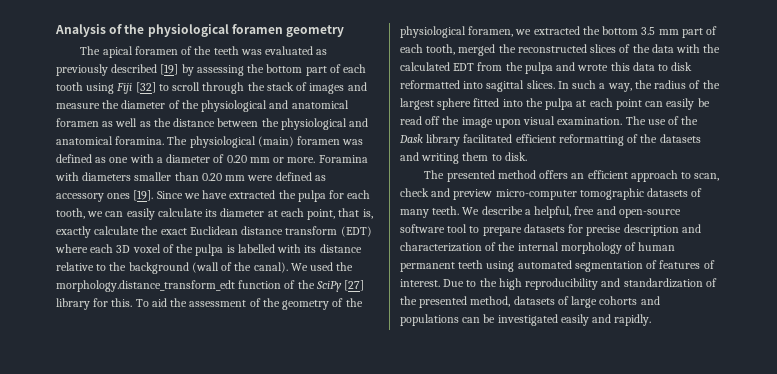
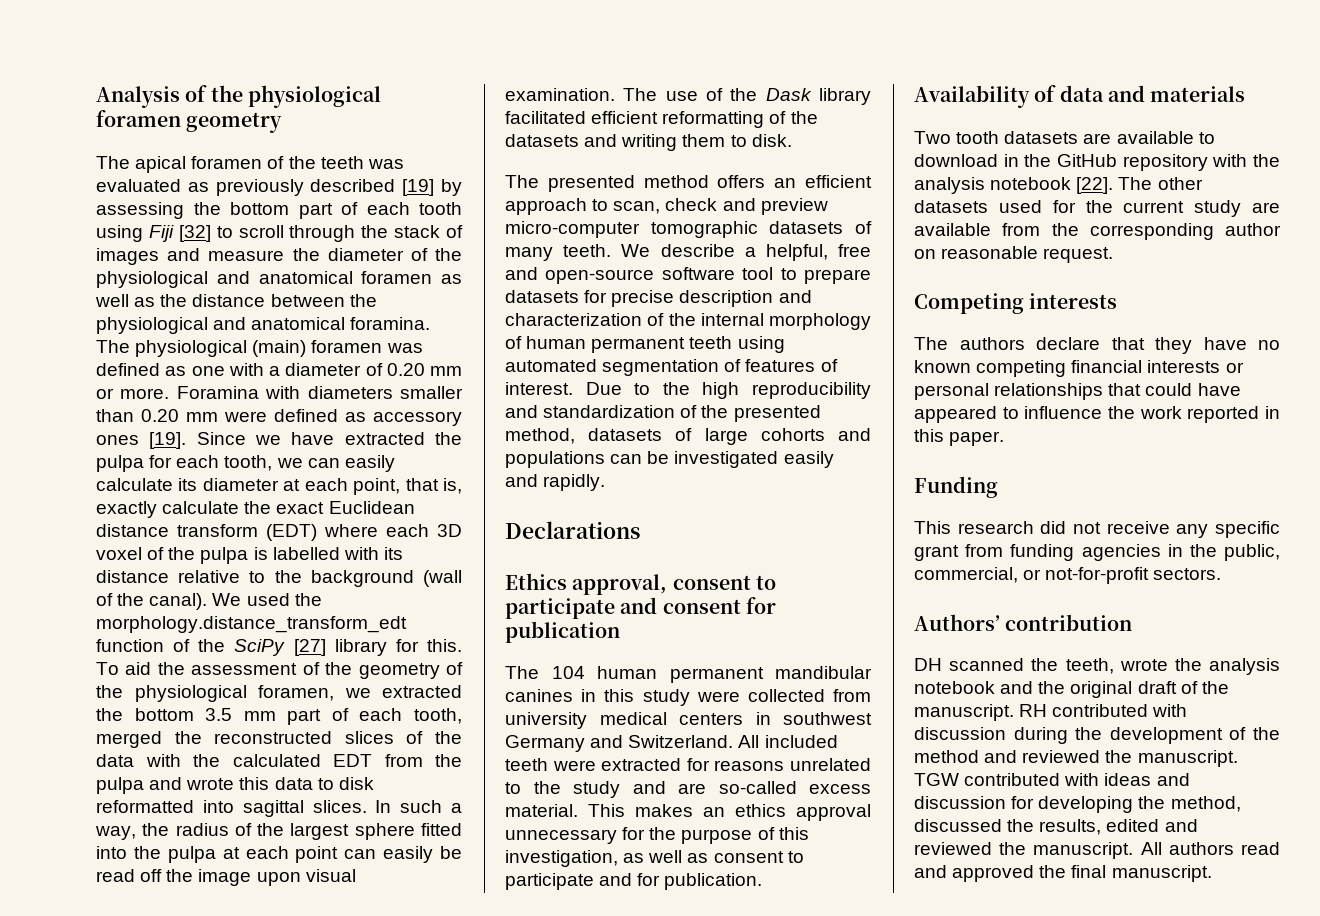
+ Declarations
+ Ethics approval, consent to participate and consent for publication
+ The 104 human permanent mandibular canines in this study were collected from university medical centers in southwest Germany and Switzerland. All included teeth were extracted for reasons unrelated to the study and are so-called excess material. This makes an ethics approval unnecessary for the purpose of this investigation, as well as consent to participate and for publication.
+ Availability of data and materials
+ Two tooth datasets are available to download in the GitHub repository with the analysis notebook [22]. The other datasets used for the current study are available from the corresponding author on reasonable request.
+ Competing interests
+ The authors declare that they have no known competing financial interests or personal relationships that could have appeared to influence the work reported in this paper.
+ Funding
+ This research did not receive any specific grant from funding agencies in the public, commercial, or not-for-profit sectors.
+ Authors’ contribution
+ DH scanned the teeth, wrote the analysis notebook and the original draft of the manuscript. RH contributed with discussion during the development of the method and reviewed the manuscript. TGW contributed with ideas and discussion for developing the method, discussed the results, edited and reviewed the manuscript. All authors read and approved the final manuscript.

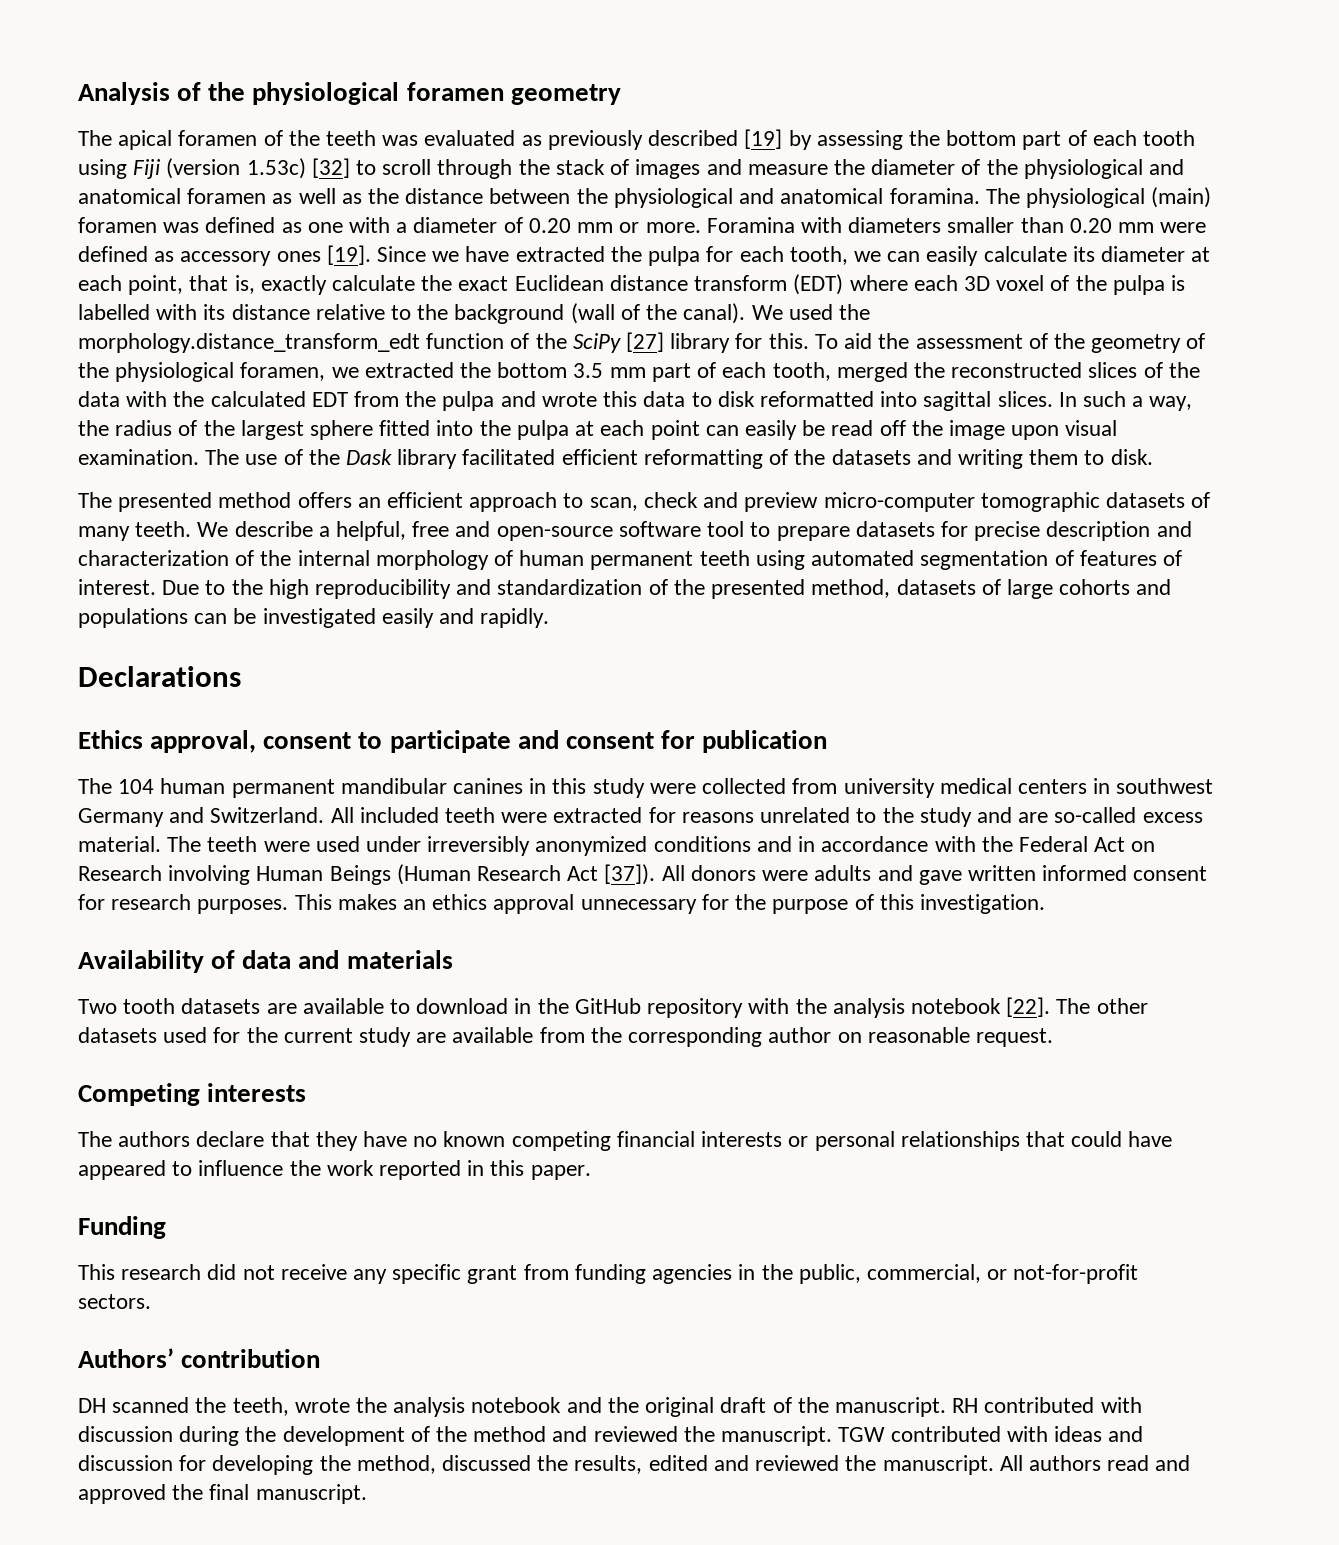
- The apical foramen of the teeth was evaluated as previously described [19] by assessing the bottom part of each tooth using Fiji [32] to scroll through the stack of images and measure the diameter of the physiological and anatomical foramen as well as the distance between the physiological and anatomical foramina.
+ The apical foramen of the teeth was evaluated as previously described [19] by assessing the bottom part of each tooth using Fiji (version 1.53c) [32] to scroll through the stack of images and measure the diameter of the physiological and anatomical foramen as well as the distance between the physiological and anatomical foramina.
+ The teeth were used under irreversibly anonymized conditions and in accordance with the Federal Act on Research involving Human Beings (Human Research Act [37]). All donors were adults and gave written informed consent for research purposes.
- This makes an ethics approval unnecessary for the purpose of this investigation, as well as consent to participate and for publication.
+ This makes an ethics approval unnecessary for the purpose of this investigation.

